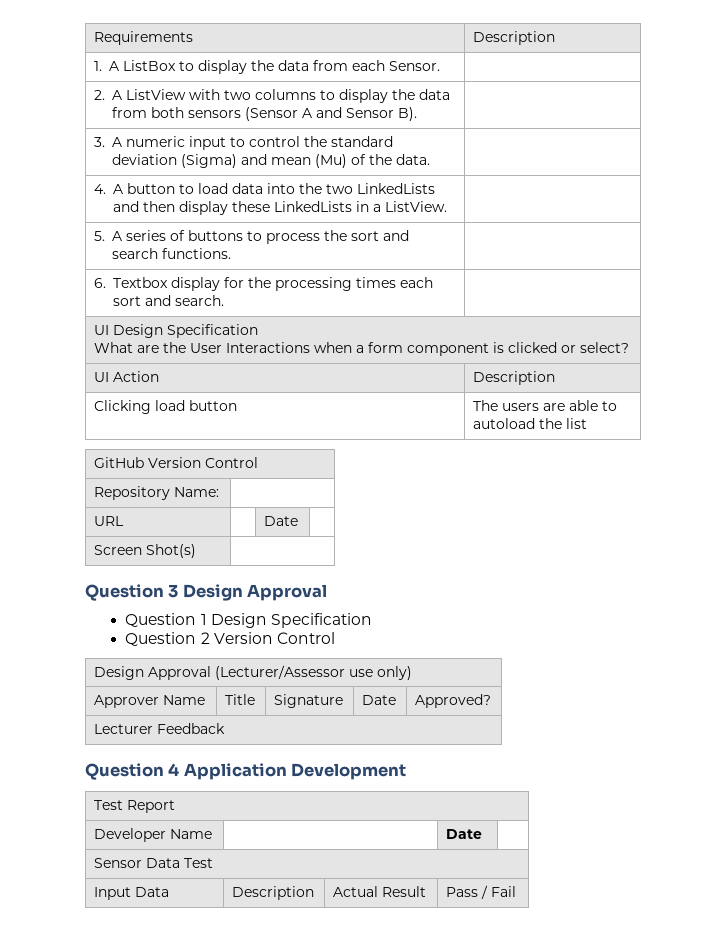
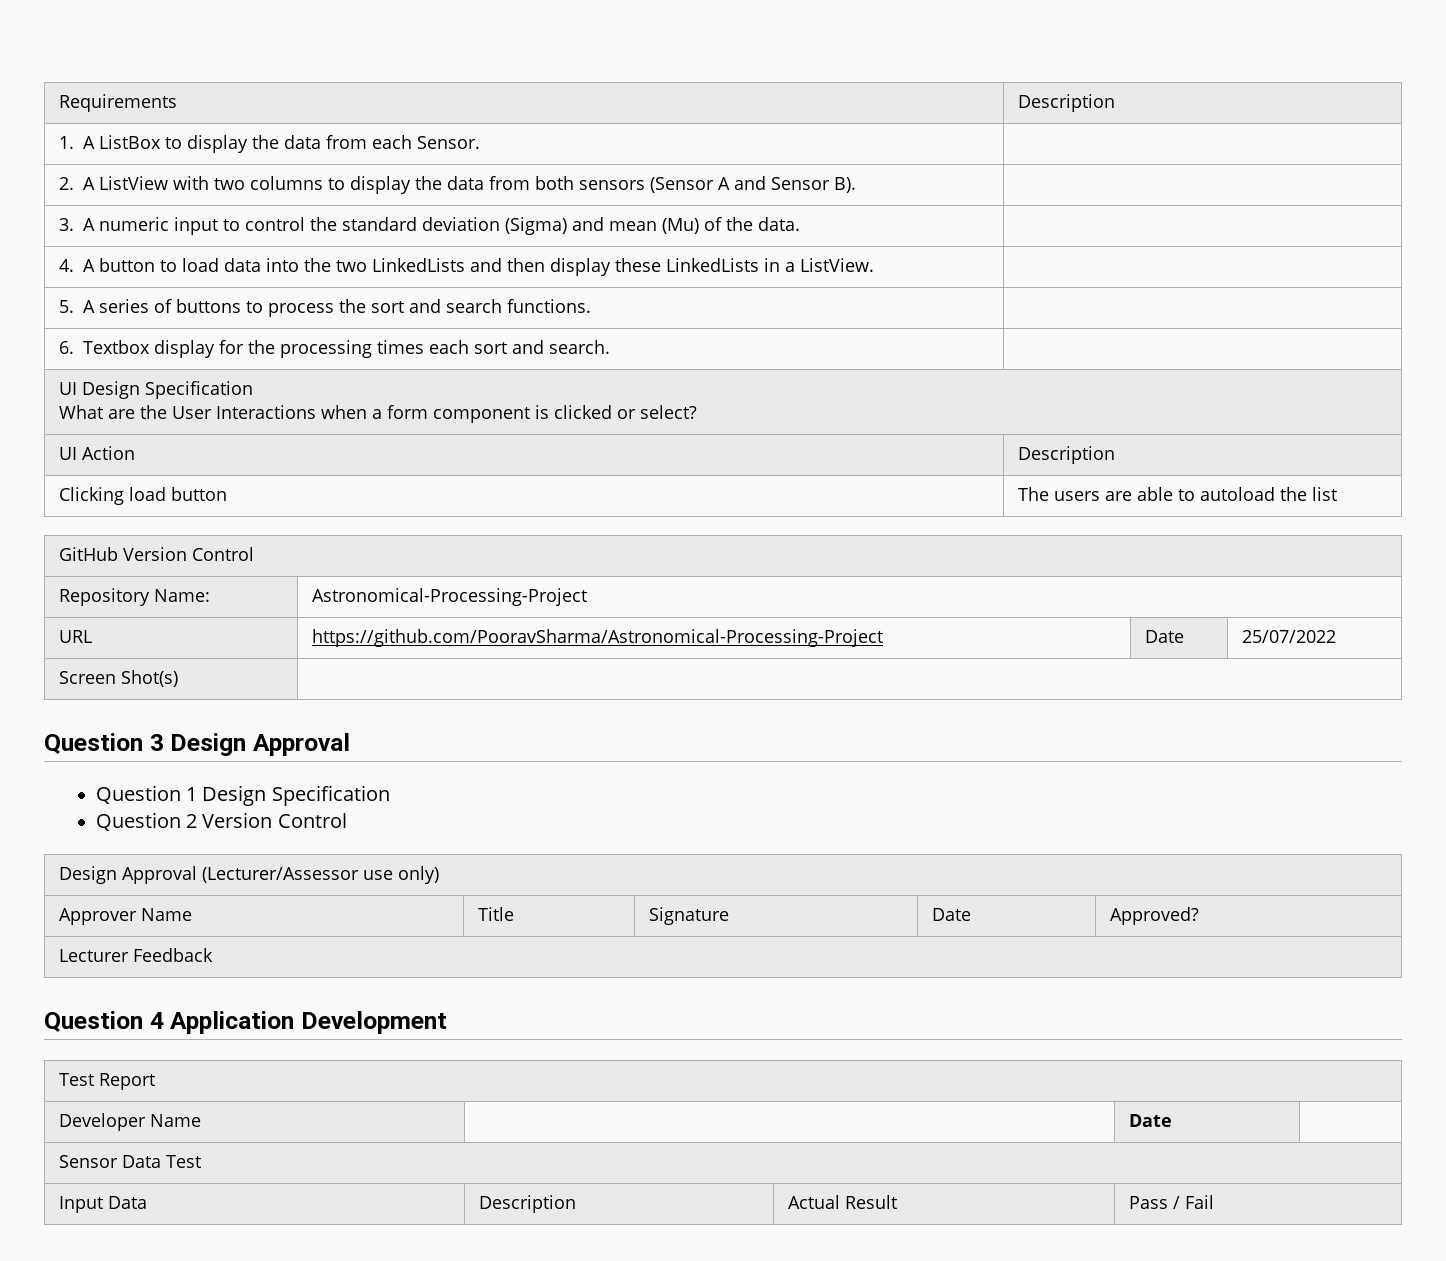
- Repository Name: |
+ Repository Name: | Astronomical-Processing-Project
- URL | | Date |
+ URL | https://github.com/PooravSharma/Astronomical-Processing-Project | Date | 25/07/2022

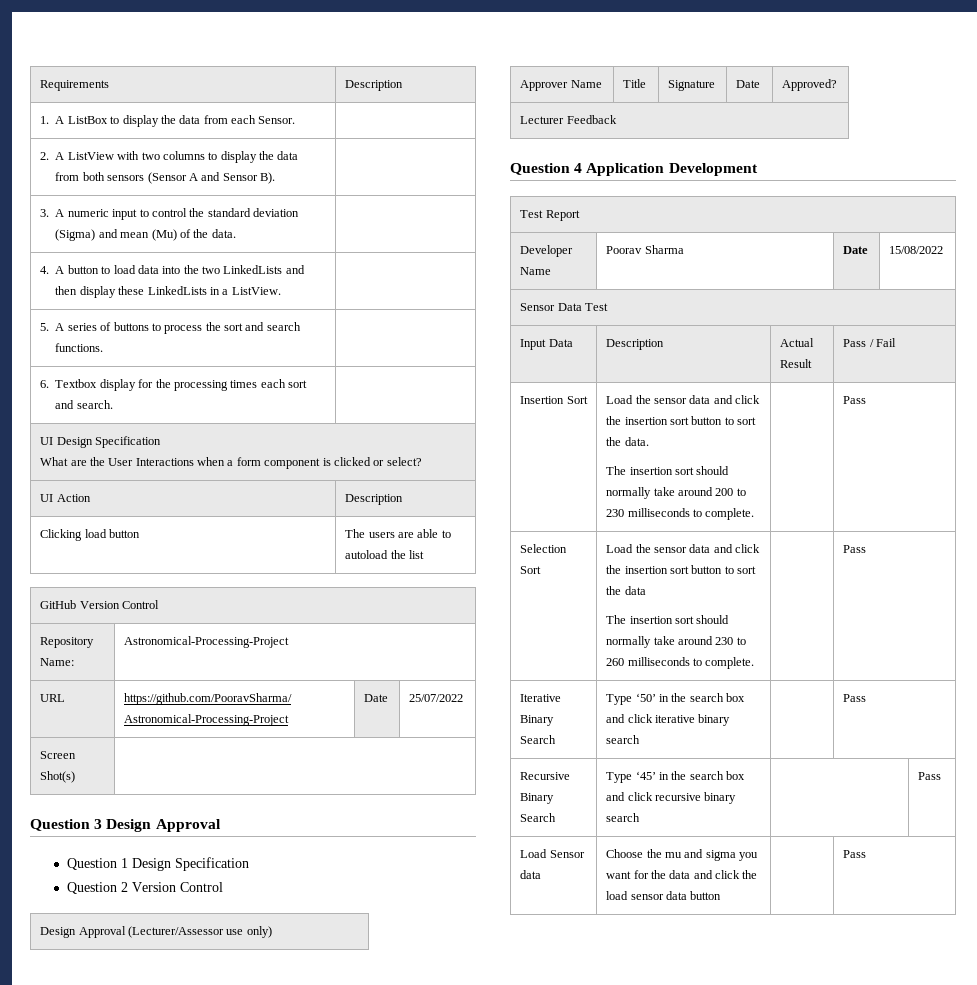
- Developer Name | | Date |
+ Developer Name | Poorav Sharma | Date | 15/08/2022
+ Insertion Sort | Load the sensor data and click the insertion sort button to sort the data.
+ The insertion sort should normally take around 200 to 230 milliseconds to complete. | | Pass
+ Selection Sort | Load the sensor data and click the insertion sort button to sort the data
+ The insertion sort should normally take around 230 to 260 milliseconds to complete. | | Pass
+ Iterative Binary Search | Type ‘50’ in the search box and click iterative binary search | | Pass
+ Recursive Binary Search | Type ‘45’ in the search box and click recursive binary search | | Pass
+ Load Sensor data | Choose the mu and sigma you want for the data and click the load sensor data button | | Pass

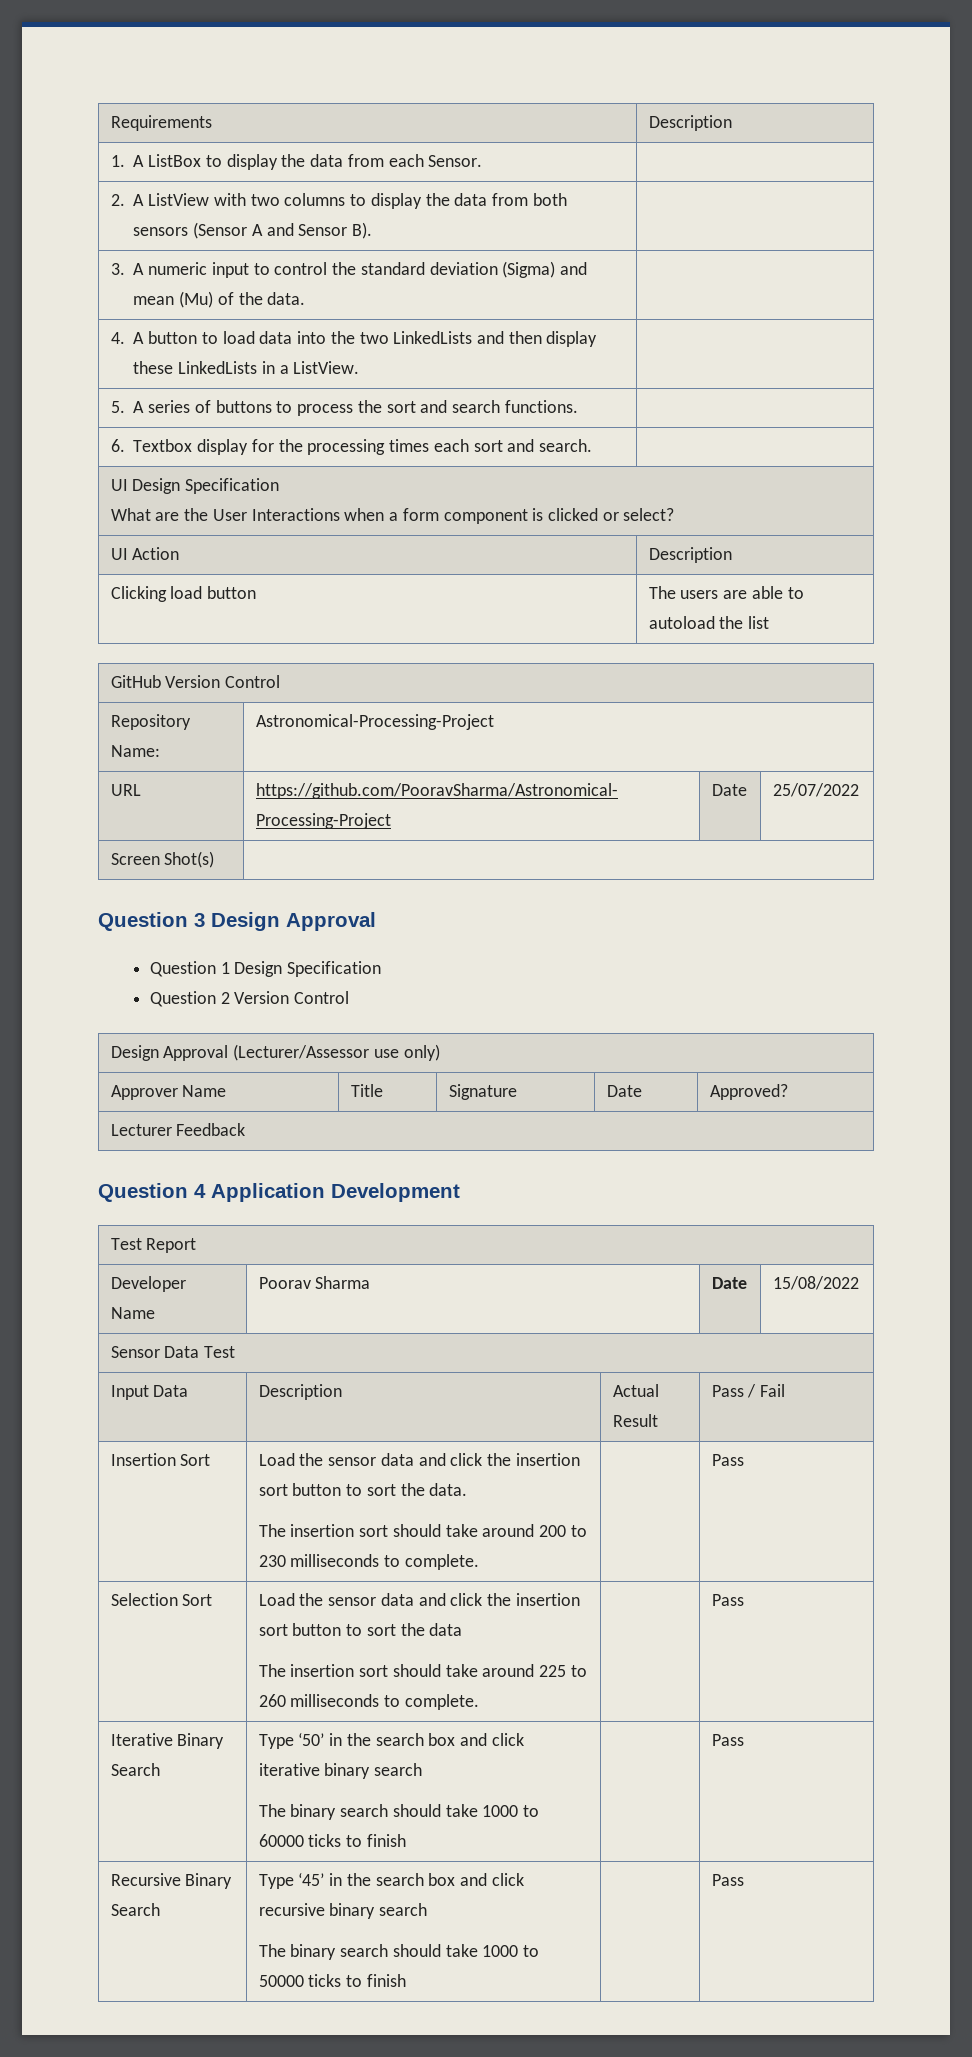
  Insertion Sort | Load the sensor data and click the insertion sort button to sort the data.
- The insertion sort should normally take around 200 to 230 milliseconds to complete. | | Pass
+ The insertion sort should take around 200 to 230 milliseconds to complete. | | Pass
  Selection Sort | Load the sensor data and click the insertion sort button to sort the data
- The insertion sort should normally take around 230 to 260 milliseconds to complete. | | Pass
+ The insertion sort should take around 225 to 260 milliseconds to complete. | | Pass
- Iterative Binary Search | Type ‘50’ in the search box and click iterative binary search | | Pass
+ Iterative Binary Search | Type ‘50’ in the search box and click iterative binary search
+ The binary search should take 1000 to 60000 ticks to finish | | Pass
- Recursive Binary Search | Type ‘45’ in the search box and click recursive binary search | | Pass
- Load Sensor data | Choose the mu and sigma you want for the data and click the load sensor data button | | Pass
+ Recursive Binary Search | Type ‘45’ in the search box and click recursive binary search
+ The binary search should take 1000 to 50000 ticks to finish | | Pass

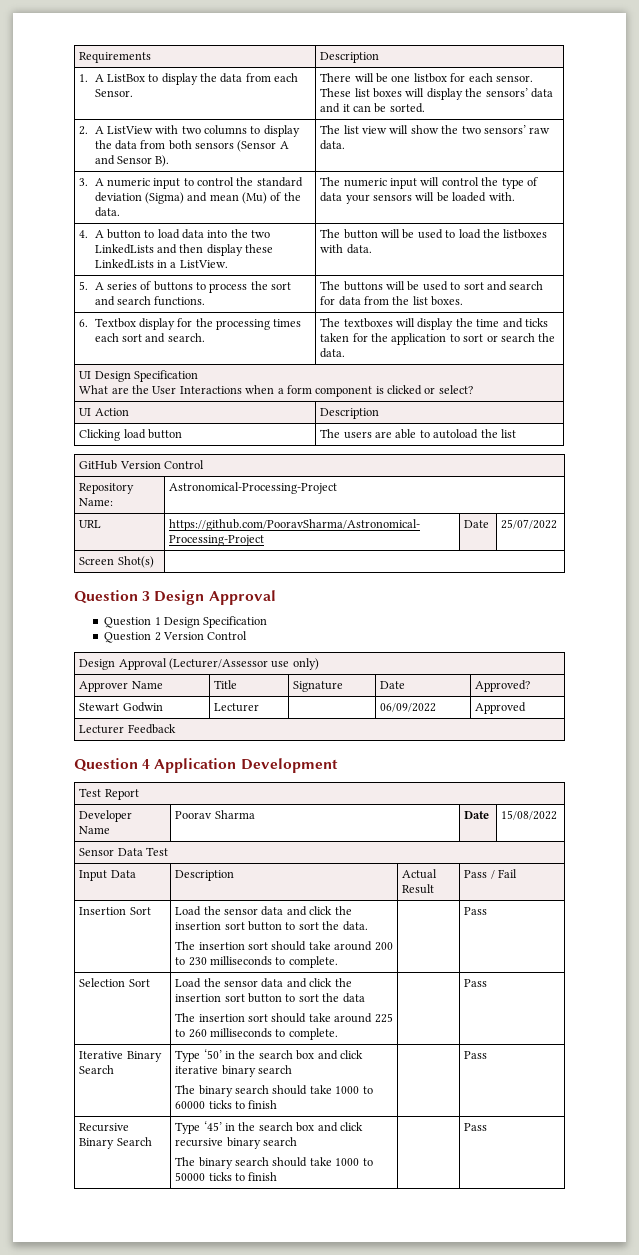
- 1. A ListBox to display the data from each Sensor. |
+ 1. A ListBox to display the data from each Sensor. | There will be one listbox for each sensor. These list boxes will display the sensors’ data and it can be sorted.
- 2. A ListView with two columns to display the data from both sensors (Sensor A and Sensor B). |
+ 2. A ListView with two columns to display the data from both sensors (Sensor A and Sensor B). | The list view will show the two sensors’ raw data.
- 3. A numeric input to control the standard deviation (Sigma) and mean (Mu) of the data. |
+ 3. A numeric input to control the standard deviation (Sigma) and mean (Mu) of the data. | The numeric input will control the type of data your sensors will be loaded with.
- 4. A button to load data into the two LinkedLists and then display these LinkedLists in a ListView. |
+ 4. A button to load data into the two LinkedLists and then display these LinkedLists in a ListView. | The button will be used to load the listboxes with data.
- 5. A series of buttons to process the sort and search functions. |
+ 5. A series of buttons to process the sort and search functions. | The buttons will be used to sort and search for data from the list boxes.
- 6. Textbox display for the processing times each sort and search. |
+ 6. Textbox display for the processing times each sort and search. | The textboxes will display the time and ticks taken for the application to sort or search the data.
+ Stewart Godwin | Lecturer | | 06/09/2022 | Approved

